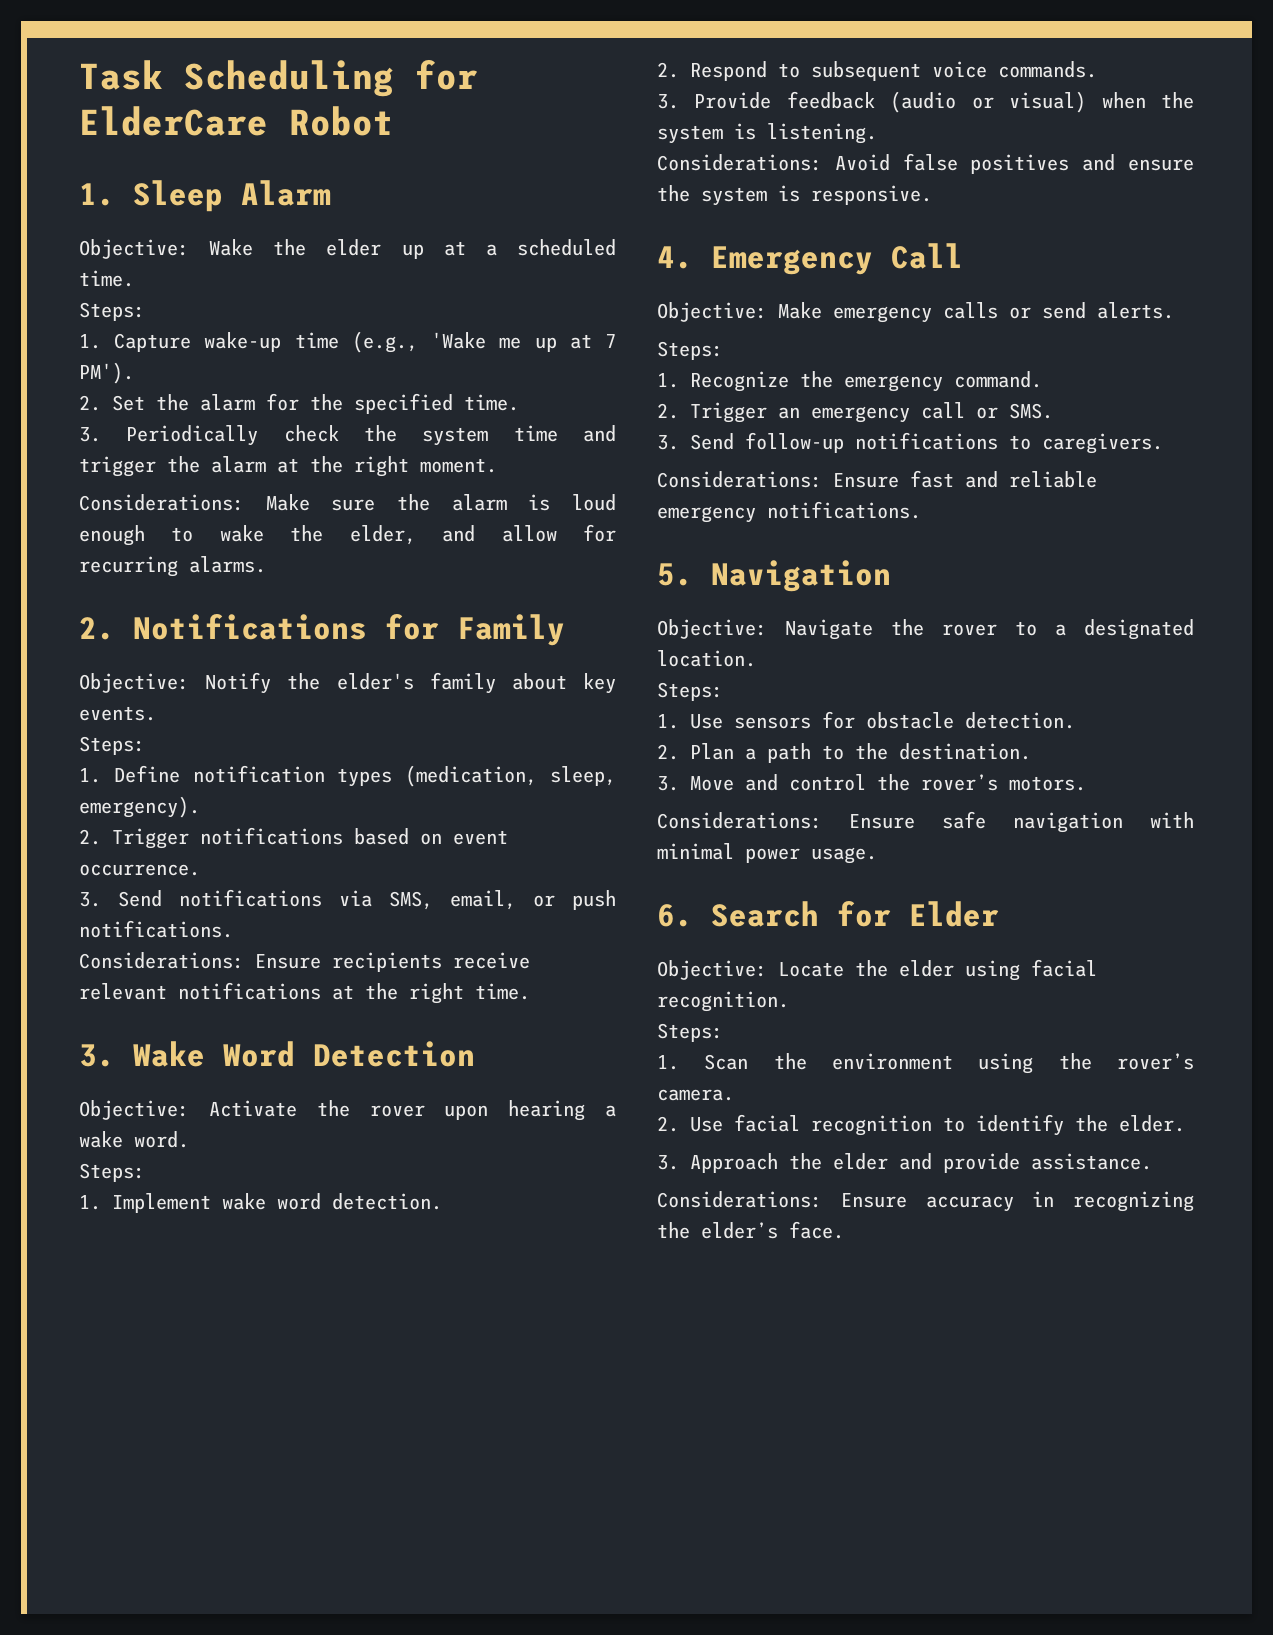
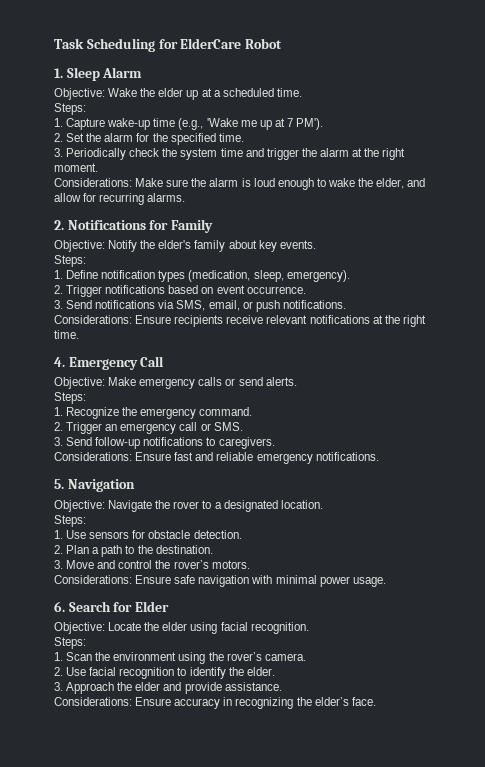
- 3. Wake Word Detection
- Objective: Activate the rover upon hearing a wake word.
- Steps:
- 1. Implement wake word detection.
- 2. Respond to subsequent voice commands.
- 3. Provide feedback (audio or visual) when the system is listening.
- Considerations: Avoid false positives and ensure the system is responsive.

